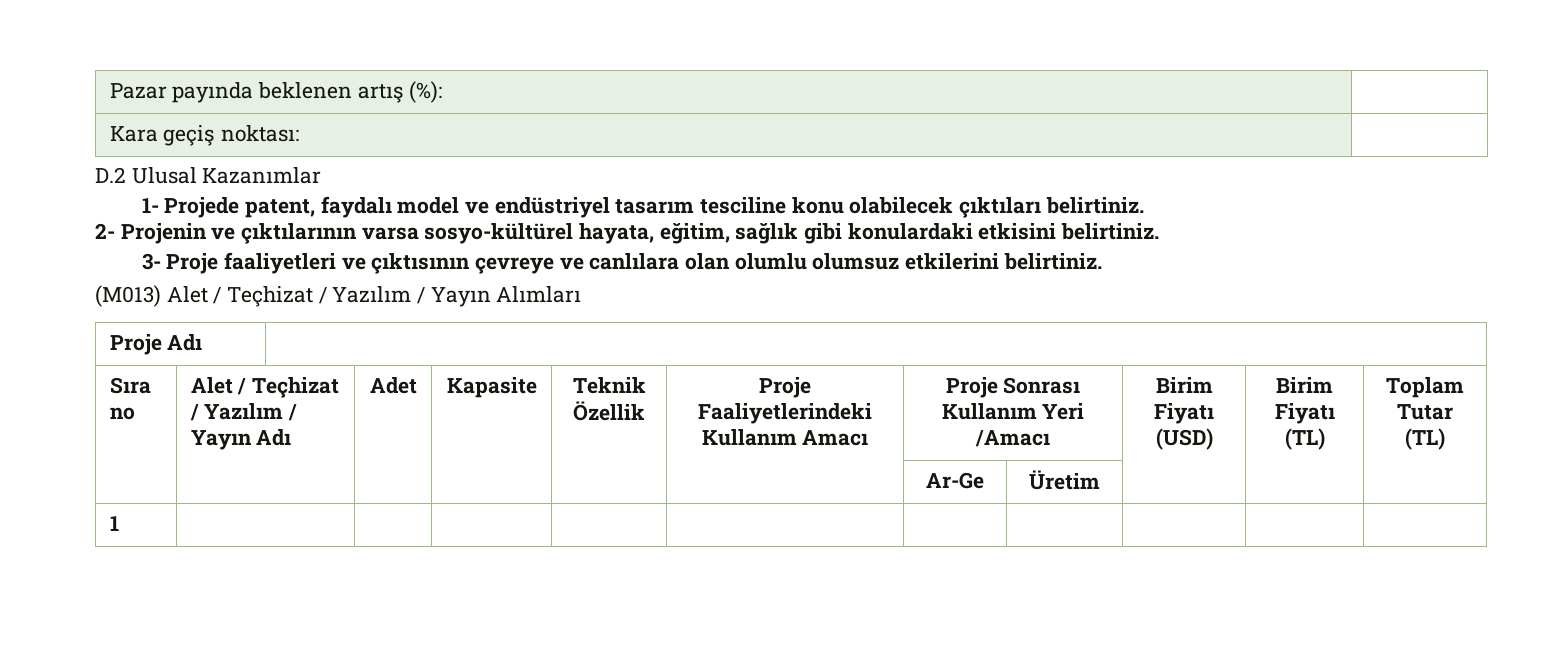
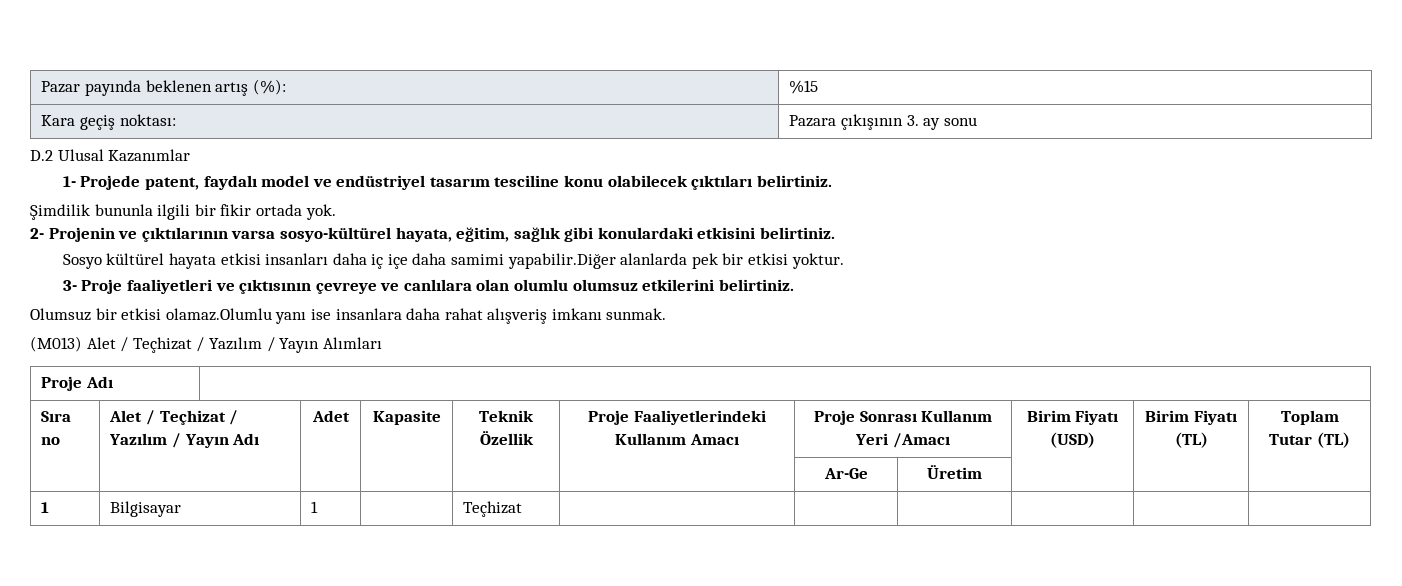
- Pazar payında beklenen artış (%): |
+ Pazar payında beklenen artış (%): | %15
- Kara geçiş noktası: |
+ Kara geçiş noktası: | Pazara çıkışının 3. ay sonu
+ Şimdilik bununla ilgili bir fikir ortada yok.
+ Sosyo kültürel hayata etkisi insanları daha iç içe daha samimi yapabilir.Diğer alanlarda pek bir etkisi yoktur.
+ Olumsuz bir etkisi olamaz.Olumlu yanı ise insanlara daha rahat alışveriş imkanı sunmak.
- 1 | | | | | | | | | |
+ 1 | Bilgisayar | 1 | | Teçhizat | | | | | |

